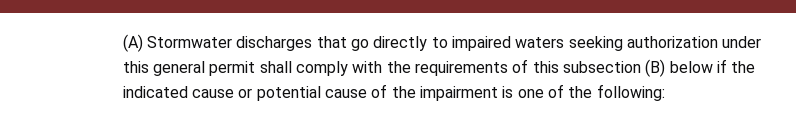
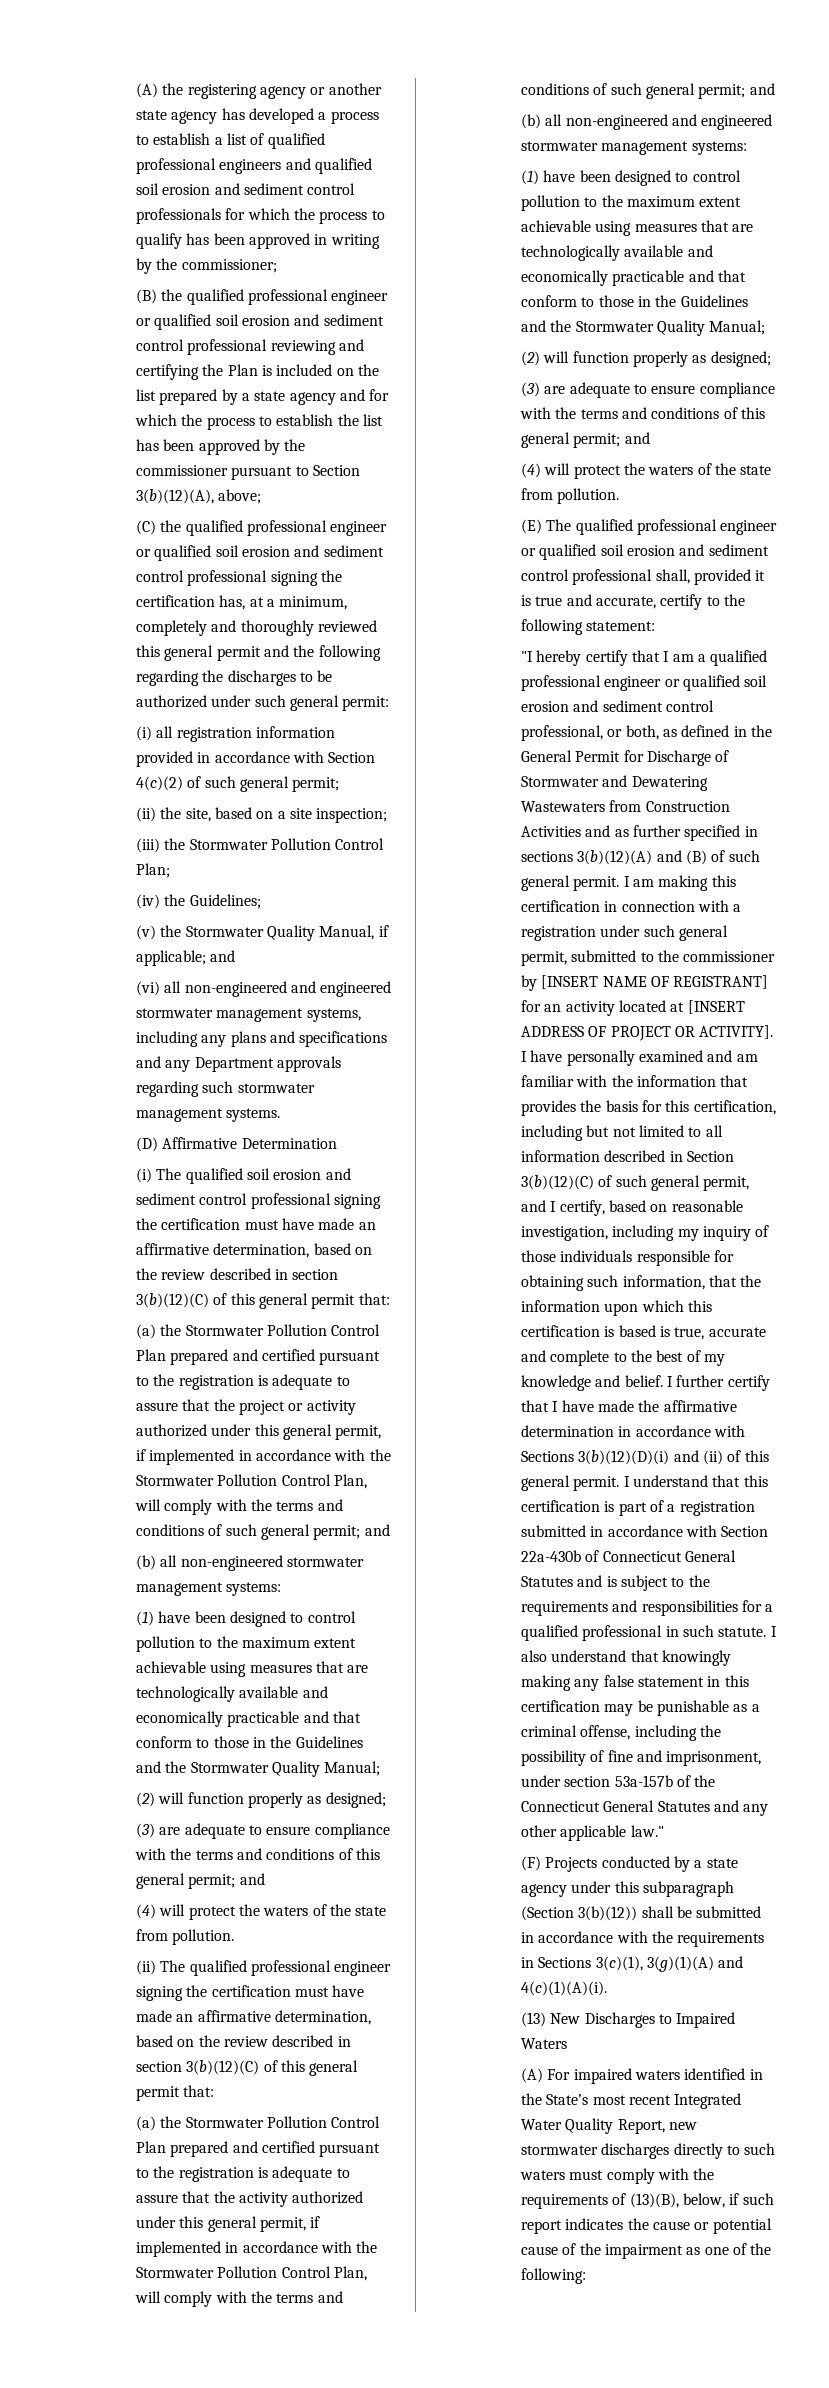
- (A) Stormwater discharges that go directly to impaired waters seeking authorization under this general permit shall comply with the requirements of this subsection (B) below if the indicated cause or potential cause of the impairment is one of the following:
+ (A) the registering agency or another state agency has developed a process to establish a list of qualified professional engineers and qualified soil erosion and sediment control professionals for which the process to qualify has been approved in writing by the commissioner;
+ (B) the qualified professional engineer or qualified soil erosion and sediment control professional reviewing and certifying the Plan is included on the list prepared by a state agency and for which the process to establish the list has been approved by the commissioner pursuant to Section 3(b)(12)(A), above;
+ (C) the qualified professional engineer or qualified soil erosion and sediment control professional signing the certification has, at a minimum, completely and thoroughly reviewed this general permit and the following regarding the discharges to be authorized under such general permit:
+ (i) all registration information provided in accordance with Section 4(c)(2) of such general permit;
+ (ii) the site, based on a site inspection;
+ (iii) the Stormwater Pollution Control Plan;
+ (iv) the Guidelines;
+ (v) the Stormwater Quality Manual, if applicable; and
+ (vi) all non-engineered and engineered stormwater management systems, including any plans and specifications and any Department approvals regarding such stormwater management systems.
+ (D) Affirmative Determination
+ (i) The qualified soil erosion and sediment control professional signing the certification must have made an affirmative determination, based on the review described in section 3(b)(12)(C) of this general permit that:
+ (a) the Stormwater Pollution Control Plan prepared and certified pursuant to the registration is adequate to assure that the project or activity authorized under this general permit, if implemented in accordance with the Stormwater Pollution Control Plan, will comply with the terms and conditions of such general permit; and
+ (b) all non-engineered stormwater management systems:
+ (1) have been designed to control pollution to the maximum extent achievable using measures that are technologically available and economically practicable and that conform to those in the Guidelines and the Stormwater Quality Manual;
+ (2) will function properly as designed;
+ (3) are adequate to ensure compliance with the terms and conditions of this general permit; and
+ (4) will protect the waters of the state from pollution.
+ (ii) The qualified professional engineer signing the certification must have made an affirmative determination, based on the review described in section 3(b)(12)(C) of this general permit that:
+ (a) the Stormwater Pollution Control Plan prepared and certified pursuant to the registration is adequate to assure that the activity authorized under this general permit, if implemented in accordance with the Stormwater Pollution Control Plan, will comply with the terms and conditions of such general permit; and
+ (b) all non-engineered and engineered stormwater management systems:
+ (1) have been designed to control pollution to the maximum extent achievable using measures that are technologically available and economically practicable and that conform to those in the Guidelines and the Stormwater Quality Manual;
+ (2) will function properly as designed;
+ (3) are adequate to ensure compliance with the terms and conditions of this general permit; and
+ (4) will protect the waters of the state from pollution.
+ (E) The qualified professional engineer or qualified soil erosion and sediment control professional shall, provided it is true and accurate, certify to the following statement:
+ "I hereby certify that I am a qualified professional engineer or qualified soil erosion and sediment control professional, or both, as defined in the General Permit for Discharge of Stormwater and Dewatering Wastewaters from Construction Activities and as further specified in sections 3(b)(12)(A) and (B) of such general permit. I am making this certification in connection with a registration under such general permit, submitted to the commissioner by [INSERT NAME OF REGISTRANT] for an activity located at [INSERT ADDRESS OF PROJECT OR ACTIVITY]. I have personally examined and am familiar with the information that provides the basis for this certification, including but not limited to all information described in Section 3(b)(12)(C) of such general permit, and I certify, based on reasonable investigation, including my inquiry of those individuals responsible for obtaining such information, that the information upon which this certification is based is true, accurate and complete to the best of my knowledge and belief. I further certify that I have made the affirmative determination in accordance with Sections 3(b)(12)(D)(i) and (ii) of this general permit. I understand that this certification is part of a registration submitted in accordance with Section 22a-430b of Connecticut General Statutes and is subject to the requirements and responsibilities for a qualified professional in such statute. I also understand that knowingly making any false statement in this certification may be punishable as a criminal offense, including the possibility of fine and imprisonment, under section 53a-157b of the Connecticut General Statutes and any other applicable law."
+ (F) Projects conducted by a state agency under this subparagraph (Section 3(b)(12)) shall be submitted in accordance with the requirements in Sections 3(c)(1), 3(g)(1)(A) and 4(c)(1)(A)(i).
+ (13) New Discharges to Impaired Waters
+ (A) For impaired waters identified in the State’s most recent Integrated Water Quality Report, new stormwater discharges directly to such waters must comply with the requirements of (13)(B), below, if such report indicates the cause or potential cause of the impairment as one of the following:

